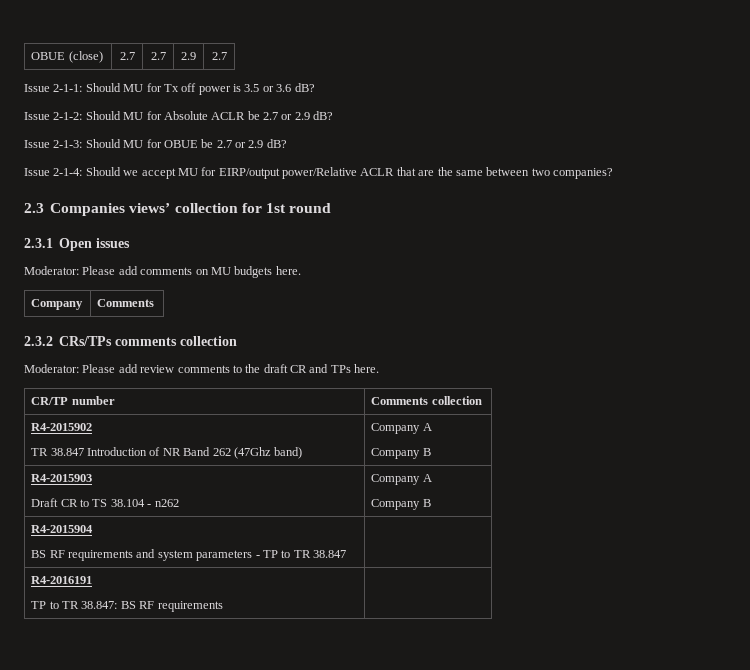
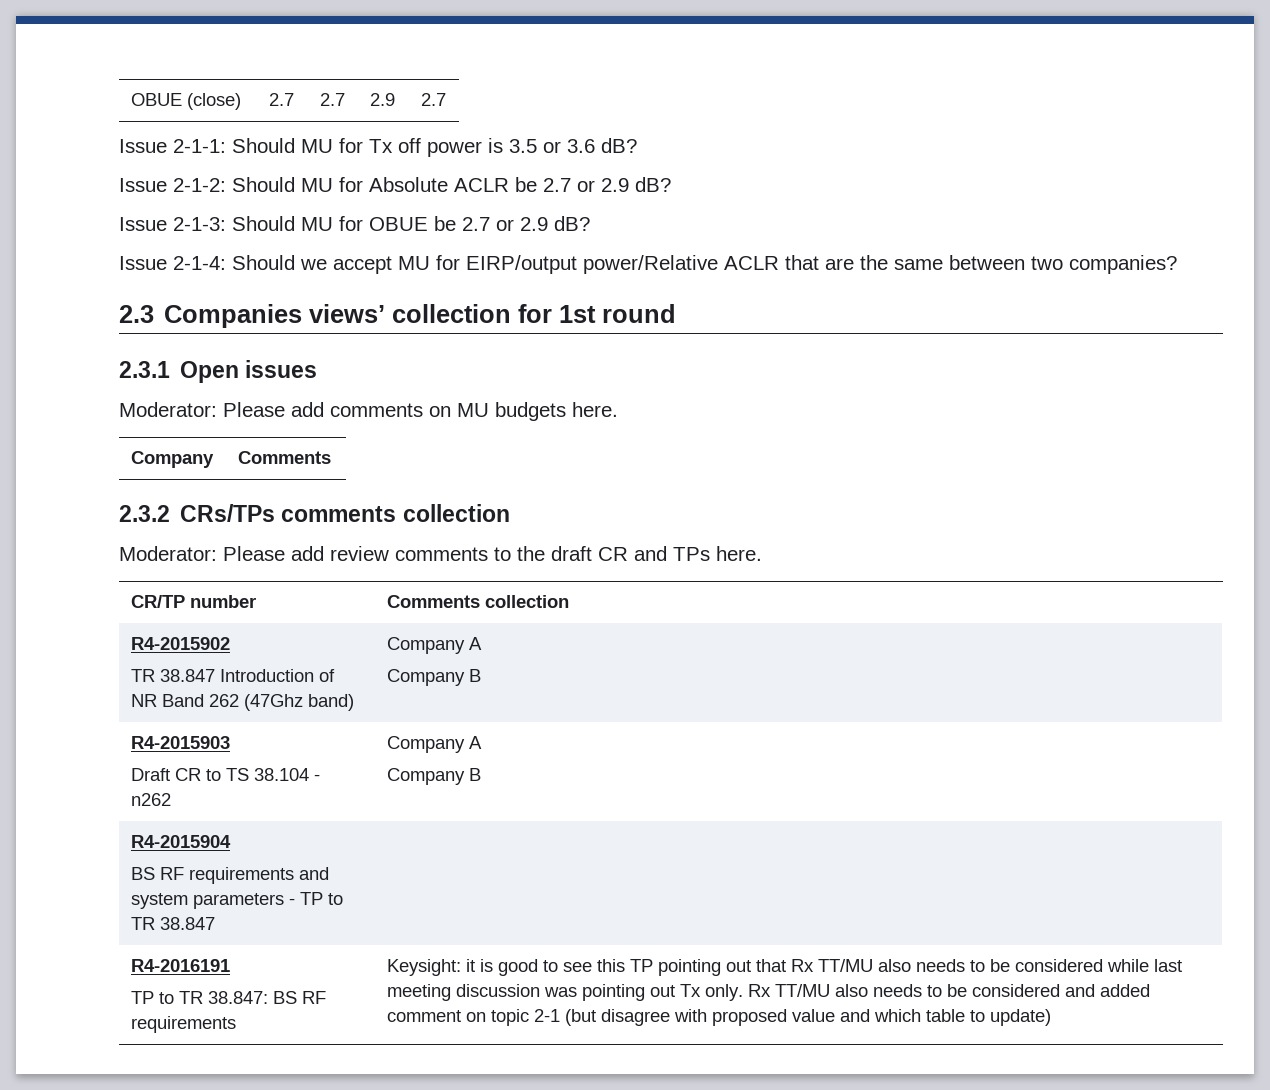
+ Keysight: it is good to see this TP pointing out that Rx TT/MU also needs to be considered while last meeting discussion was pointing out Tx only. Rx TT/MU also needs to be considered and added comment on topic 2-1 (but disagree with proposed value and which table to update)

